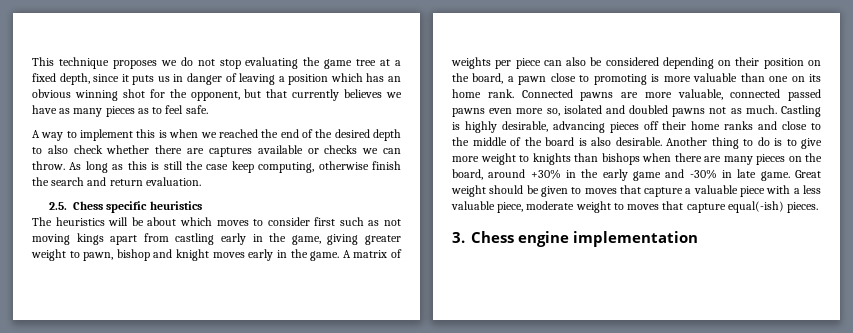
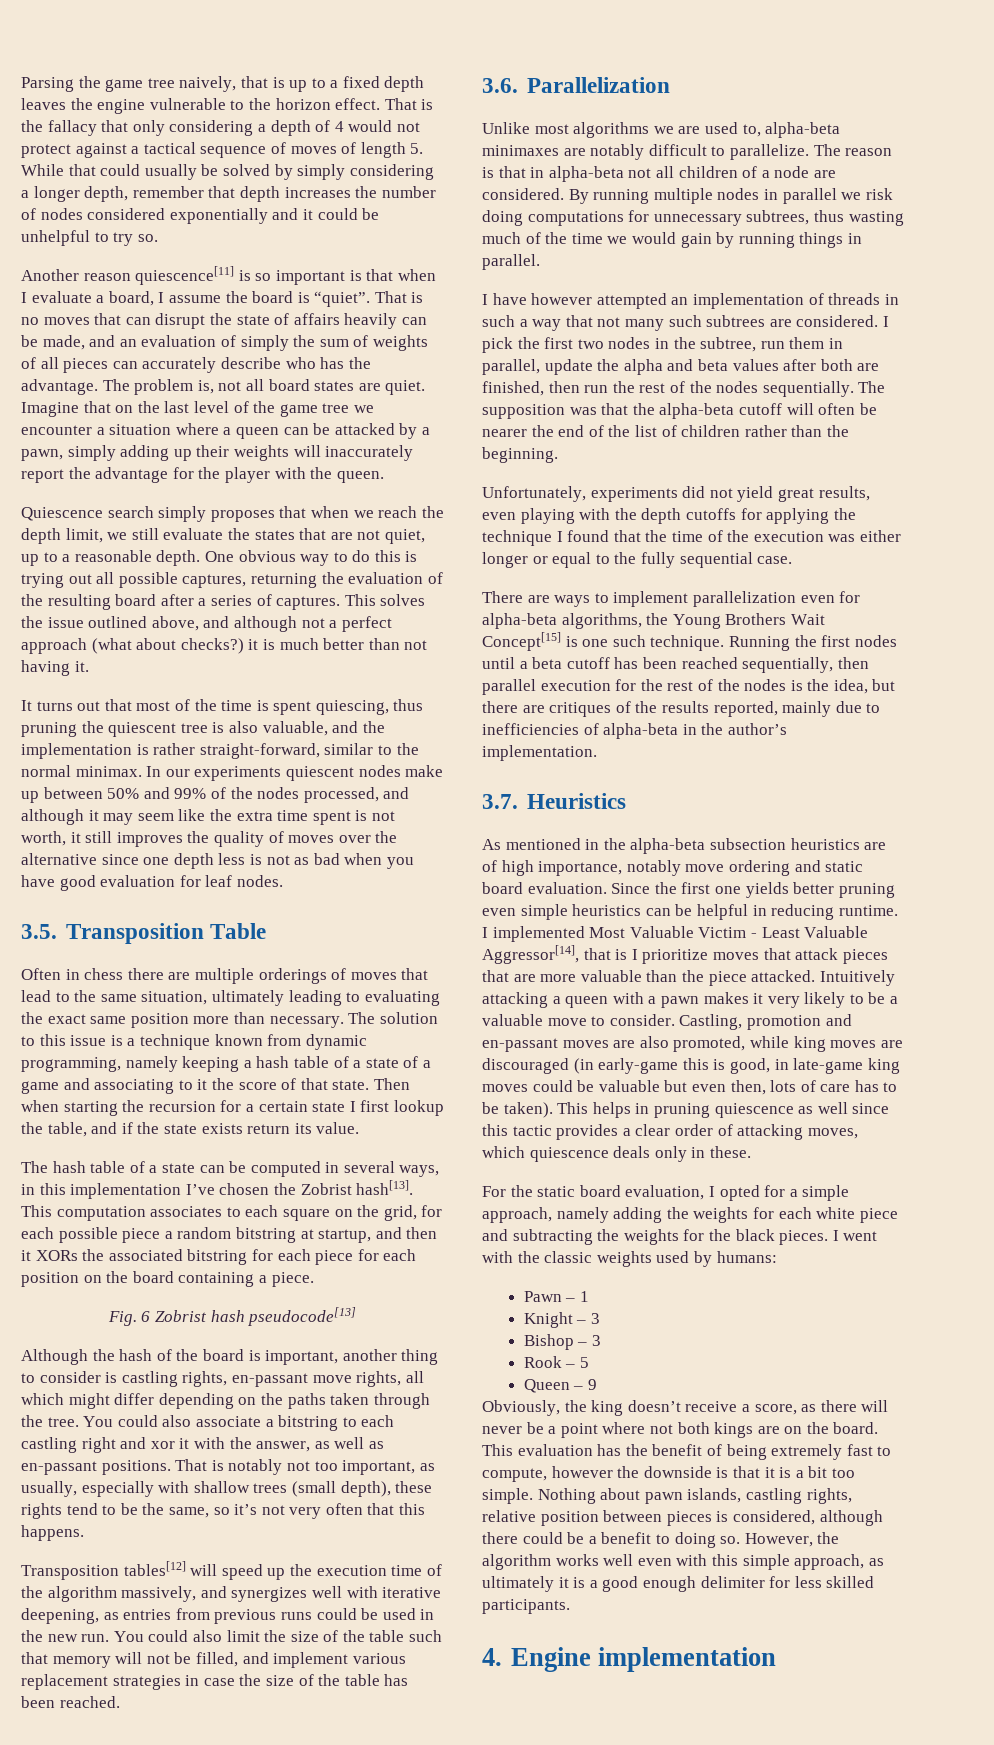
- This technique proposes we do not stop evaluating the game tree at a fixed depth, since it puts us in danger of leaving a position which has an obvious winning shot for the opponent, but that currently believes we have as many pieces as to feel safe.
- A way to implement this is when we reached the end of the desired depth to also check whether there are captures available or checks we can throw. As long as this is still the case keep computing, otherwise finish the search and return evaluation.
- 2.5. Chess specific heuristics
- The heuristics will be about which moves to consider first such as not moving kings apart from castling early in the game, giving greater weight to pawn, bishop and knight moves early in the game. A matrix of weights per piece can also be considered depending on their position on the board, a pawn close to promoting is more valuable than one on its home rank. Connected pawns are more valuable, connected passed pawns even more so, isolated and doubled pawns not as much. Castling is highly desirable, advancing pieces off their home ranks and close to the middle of the board is also desirable. Another thing to do is to give more weight to knights than bishops when there are many pieces on the board, around +30% in the early game and -30% in late game. Great weight should be given to moves that capture a valuable piece with a less valuable piece, moderate weight to moves that capture equal(-ish) pieces.
- 3. Chess engine implementation
+ Parsing the game tree naively, that is up to a fixed depth leaves the engine vulnerable to the horizon effect. That is the fallacy that only considering a depth of 4 would not protect against a tactical sequence of moves of length 5. While that could usually be solved by simply considering a longer depth, remember that depth increases the number of nodes considered exponentially and it could be unhelpful to try so.
+ Another reason quiescence[11] is so important is that when I evaluate a board, I assume the board is “quiet”. That is no moves that can disrupt the state of affairs heavily can be made, and an evaluation of simply the sum of weights of all pieces can accurately describe who has the advantage. The problem is, not all board states are quiet. Imagine that on the last level of the game tree we encounter a situation where a queen can be attacked by a pawn, simply adding up their weights will inaccurately report the advantage for the player with the queen.
+ Quiescence search simply proposes that when we reach the depth limit, we still evaluate the states that are not quiet, up to a reasonable depth. One obvious way to do this is trying out all possible captures, returning the evaluation of the resulting board after a series of captures. This solves the issue outlined above, and although not a perfect approach (what about checks?) it is much better than not having it.
+ It turns out that most of the time is spent quiescing, thus pruning the quiescent tree is also valuable, and the implementation is rather straight-forward, similar to the normal minimax. In our experiments quiescent nodes make up between 50% and 99% of the nodes processed, and although it may seem like the extra time spent is not worth, it still improves the quality of moves over the alternative since one depth less is not as bad when you have good evaluation for leaf nodes.
+ 3.5. Transposition Table
+ Often in chess there are multiple orderings of moves that lead to the same situation, ultimately leading to evaluating the exact same position more than necessary. The solution to this issue is a technique known from dynamic programming, namely keeping a hash table of a state of a game and associating to it the score of that state. Then when starting the recursion for a certain state I first lookup the table, and if the state exists return its value.
+ The hash table of a state can be computed in several ways, in this implementation I’ve chosen the Zobrist hash[13]. This computation associates to each square on the grid, for each possible piece a random bitstring at startup, and then it XORs the associated bitstring for each piece for each position on the board containing a piece.
+ Fig. 6 Zobrist hash pseudocode[13]
+ Although the hash of the board is important, another thing to consider is castling rights, en-passant move rights, all which might differ depending on the paths taken through the tree. You could also associate a bitstring to each castling right and xor it with the answer, as well as en-passant positions. That is notably not too important, as usually, especially with shallow trees (small depth), these rights tend to be the same, so it’s not very often that this happens.
+ Transposition tables[12] will speed up the execution time of the algorithm massively, and synergizes well with iterative deepening, as entries from previous runs could be used in the new run. You could also limit the size of the table such that memory will not be filled, and implement various replacement strategies in case the size of the table has been reached.
+ 3.6. Parallelization
+ Unlike most algorithms we are used to, alpha-beta minimaxes are notably difficult to parallelize. The reason is that in alpha-beta not all children of a node are considered. By running multiple nodes in parallel we risk doing computations for unnecessary subtrees, thus wasting much of the time we would gain by running things in parallel.
+ I have however attempted an implementation of threads in such a way that not many such subtrees are considered. I pick the first two nodes in the subtree, run them in parallel, update the alpha and beta values after both are finished, then run the rest of the nodes sequentially. The supposition was that the alpha-beta cutoff will often be nearer the end of the list of children rather than the beginning.
+ Unfortunately, experiments did not yield great results, even playing with the depth cutoffs for applying the technique I found that the time of the execution was either longer or equal to the fully sequential case.
+ There are ways to implement parallelization even for alpha-beta algorithms, the Young Brothers Wait Concept[15] is one such technique. Running the first nodes until a beta cutoff has been reached sequentially, then parallel execution for the rest of the nodes is the idea, but there are critiques of the results reported, mainly due to inefficiencies of alpha-beta in the author’s implementation.
+ 3.7. Heuristics
+ As mentioned in the alpha-beta subsection heuristics are of high importance, notably move ordering and static board evaluation. Since the first one yields better pruning even simple heuristics can be helpful in reducing runtime. I implemented Most Valuable Victim - Least Valuable Aggressor[14], that is I prioritize moves that attack pieces that are more valuable than the piece attacked. Intuitively attacking a queen with a pawn makes it very likely to be a valuable move to consider. Castling, promotion and en-passant moves are also promoted, while king moves are discouraged (in early-game this is good, in late-game king moves could be valuable but even then, lots of care has to be taken). This helps in pruning quiescence as well since this tactic provides a clear order of attacking moves, which quiescence deals only in these.
+ For the static board evaluation, I opted for a simple approach, namely adding the weights for each white piece and subtracting the weights for the black pieces. I went with the classic weights used by humans:
+ Pawn – 1
+ Knight – 3
+ Bishop – 3
+ Rook – 5
+ Queen – 9
+ Obviously, the king doesn’t receive a score, as there will never be a point where not both kings are on the board. This evaluation has the benefit of being extremely fast to compute, however the downside is that it is a bit too simple. Nothing about pawn islands, castling rights, relative position between pieces is considered, although there could be a benefit to doing so. However, the algorithm works well even with this simple approach, as ultimately it is a good enough delimiter for less skilled participants.
+ 4. Engine implementation

